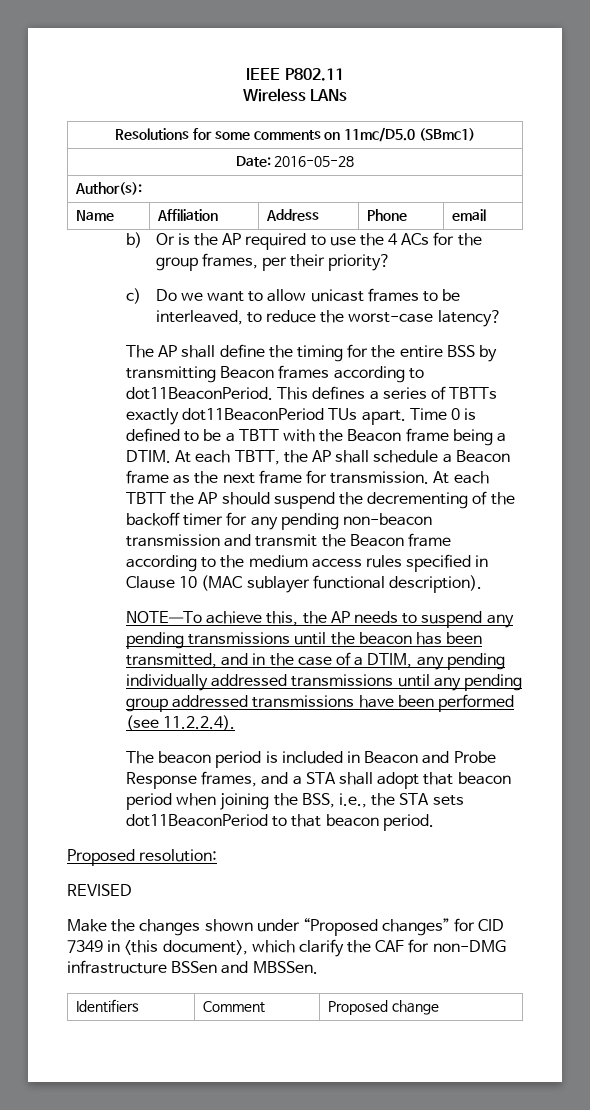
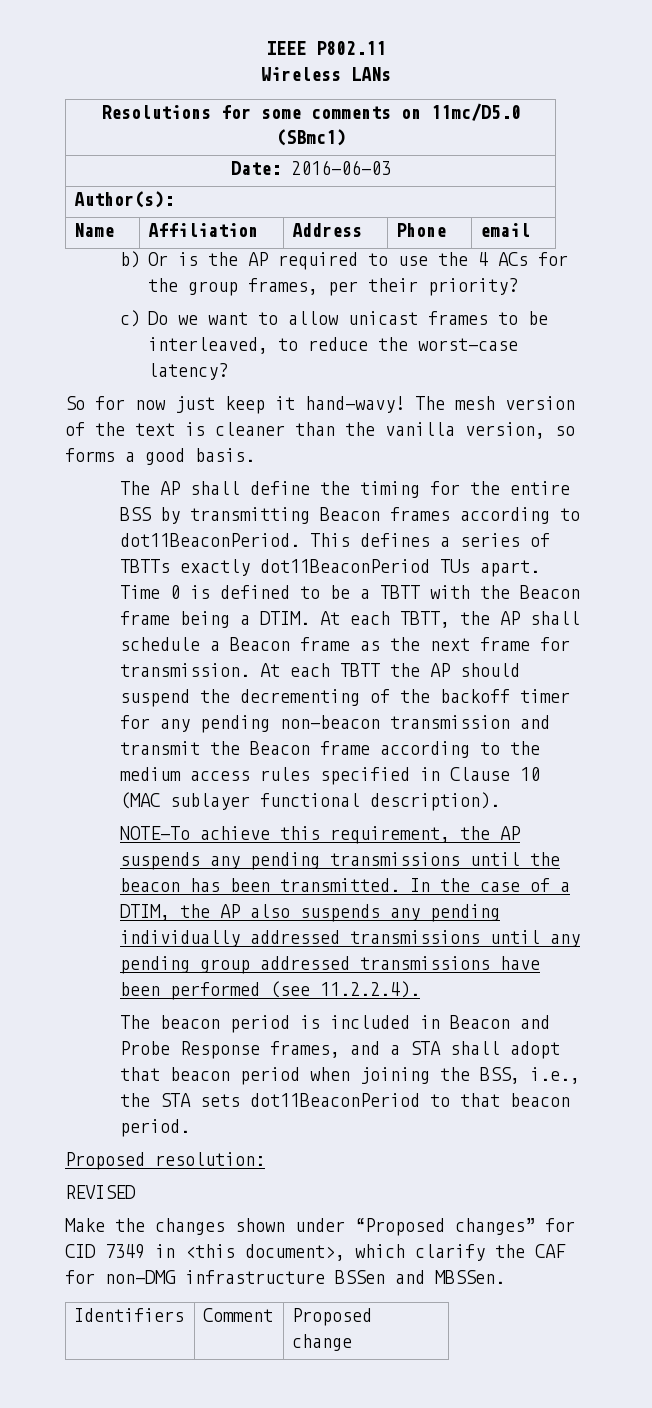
- Date: 2016-05-28
+ Date: 2016-06-03
+ So for now just keep it hand-wavy! The mesh version of the text is cleaner than the vanilla version, so forms a good basis.
- NOTE—To achieve this, the AP needs to suspend any pending transmissions until the beacon has been transmitted, and in the case of a DTIM, any pending individually addressed transmissions until any pending group addressed transmissions have been performed (see 11.2.2.4).
+ NOTE—To achieve this requirement, the AP suspends any pending transmissions until the beacon has been transmitted. In the case of a DTIM, the AP also suspends any pending individually addressed transmissions until any pending group addressed transmissions have been performed (see 11.2.2.4).

